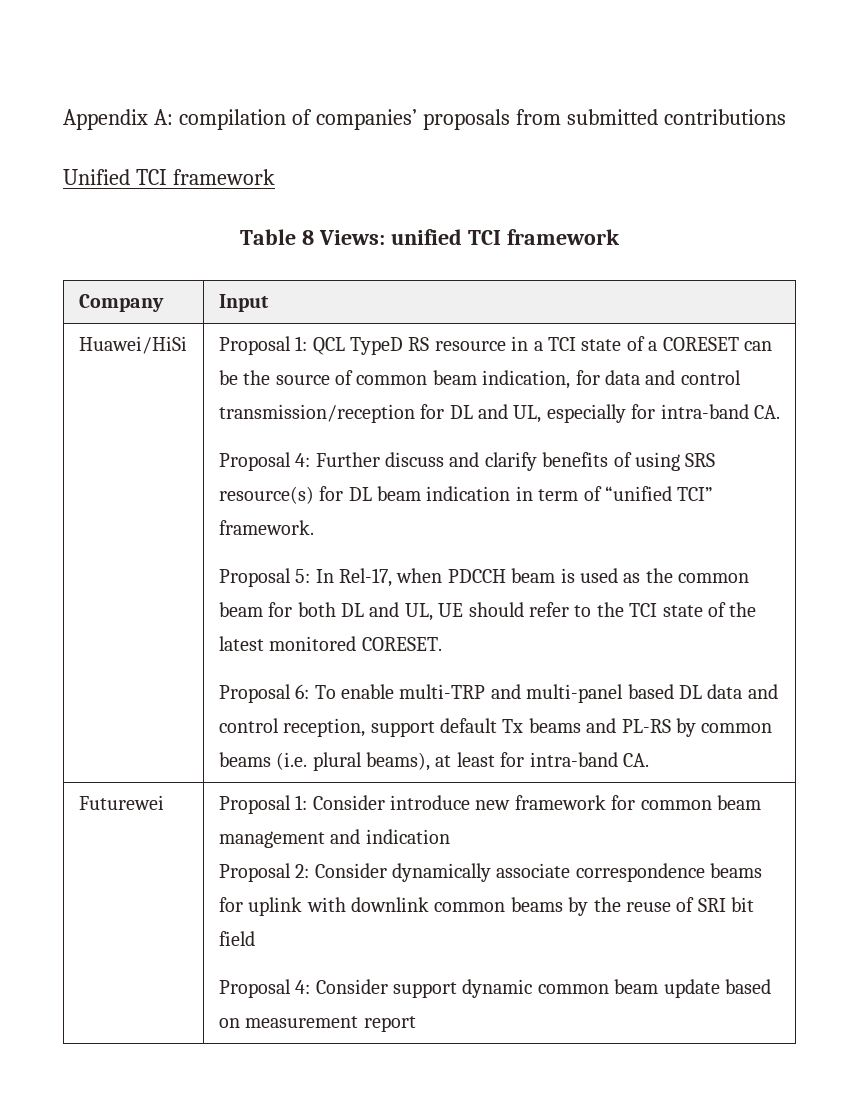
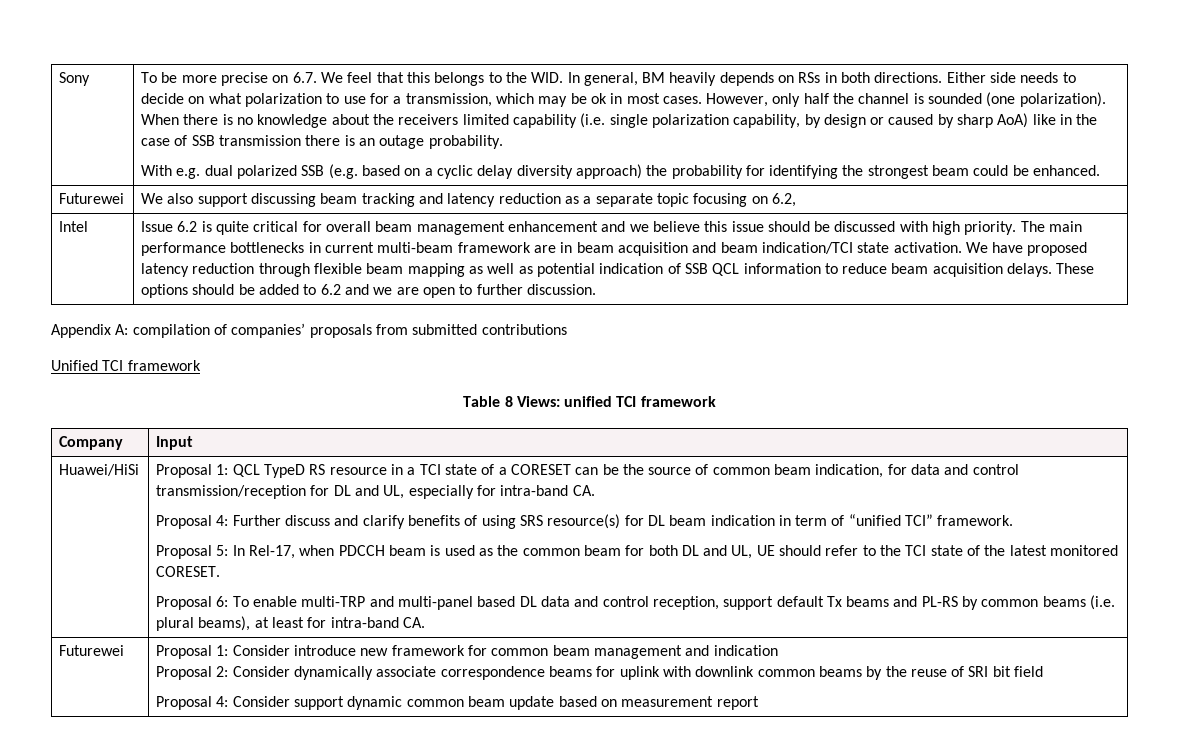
+ Sony | To be more precise on 6.7. We feel that this belongs to the WID. In general, BM heavily depends on RSs in both directions. Either side needs to decide on what polarization to use for a transmission, which may be ok in most cases. However, only half the channel is sounded (one polarization). When there is no knowledge about the receivers limited capability (i.e. single polarization capability, by design or caused by sharp AoA) like in the case of SSB transmission there is an outage probability.
+ With e.g. dual polarized SSB (e.g. based on a cyclic delay diversity approach) the probability for identifying the strongest beam could be enhanced.
+ Futurewei | We also support discussing beam tracking and latency reduction as a separate topic focusing on 6.2,
+ Intel | Issue 6.2 is quite critical for overall beam management enhancement and we believe this issue should be discussed with high priority. The main performance bottlenecks in current multi-beam framework are in beam acquisition and beam indication/TCI state activation. We have proposed latency reduction through flexible beam mapping as well as potential indication of SSB QCL information to reduce beam acquisition delays. These options should be added to 6.2 and we are open to further discussion.

